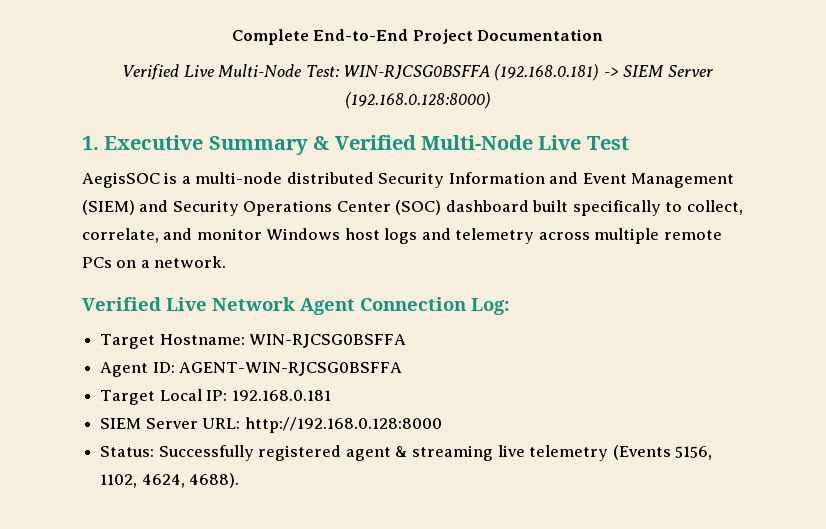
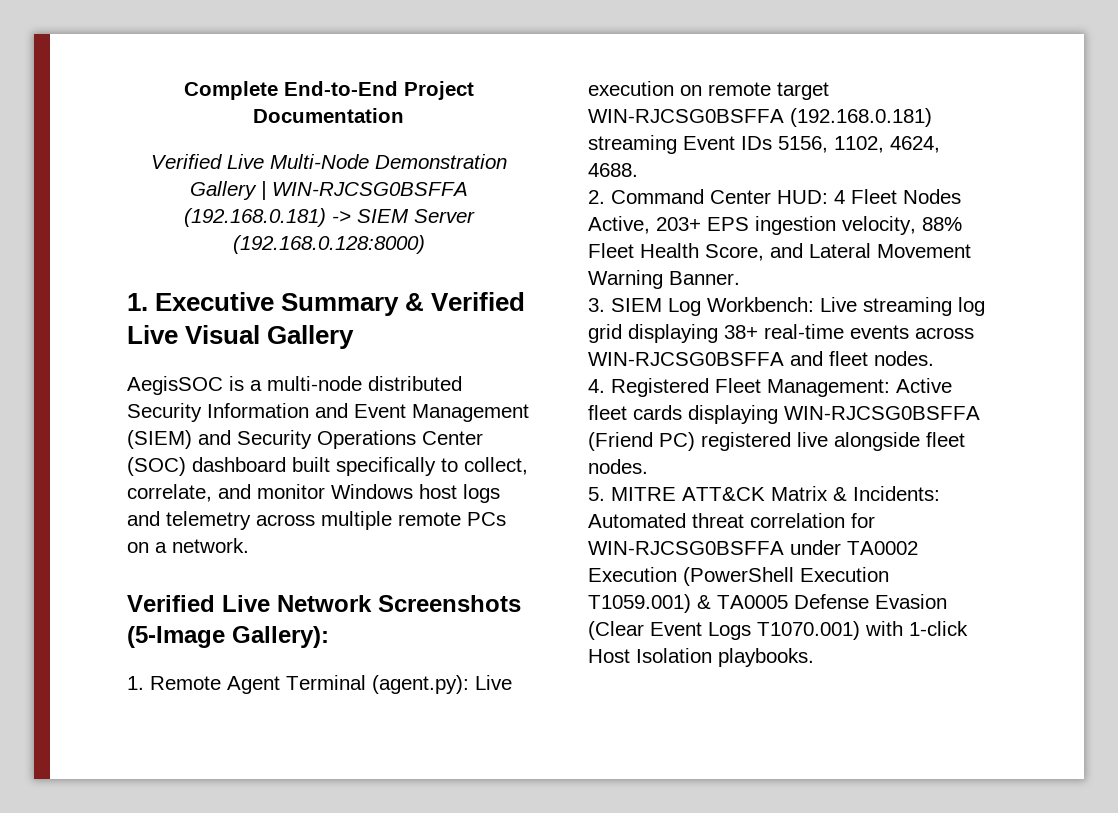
- Verified Live Multi-Node Test: WIN-RJCSG0BSFFA (192.168.0.181) -> SIEM Server (192.168.0.128:8000)
+ Verified Live Multi-Node Demonstration Gallery | WIN-RJCSG0BSFFA (192.168.0.181) -> SIEM Server (192.168.0.128:8000)
- 1. Executive Summary & Verified Multi-Node Live Test
+ 1. Executive Summary & Verified Live Visual Gallery
- Verified Live Network Agent Connection Log:
- Target Hostname: WIN-RJCSG0BSFFA
- Agent ID: AGENT-WIN-RJCSG0BSFFA
- Target Local IP: 192.168.0.181
- SIEM Server URL: http://192.168.0.128:8000
- Status: Successfully registered agent & streaming live telemetry (Events 5156, 1102, 4624, 4688).
+ Verified Live Network Screenshots (5-Image Gallery):
+ 1. Remote Agent Terminal (agent.py): Live execution on remote target WIN-RJCSG0BSFFA (192.168.0.181) streaming Event IDs 5156, 1102, 4624, 4688.
+ 2. Command Center HUD: 4 Fleet Nodes Active, 203+ EPS ingestion velocity, 88% Fleet Health Score, and Lateral Movement Warning Banner.
+ 3. SIEM Log Workbench: Live streaming log grid displaying 38+ real-time events across WIN-RJCSG0BSFFA and fleet nodes.
+ 4. Registered Fleet Management: Active fleet cards displaying WIN-RJCSG0BSFFA (Friend PC) registered live alongside fleet nodes.
+ 5. MITRE ATT&CK Matrix & Incidents: Automated threat correlation for WIN-RJCSG0BSFFA under TA0002 Execution (PowerShell Execution T1059.001) & TA0005 Defense Evasion (Clear Event Logs T1070.001) with 1-click Host Isolation playbooks.

